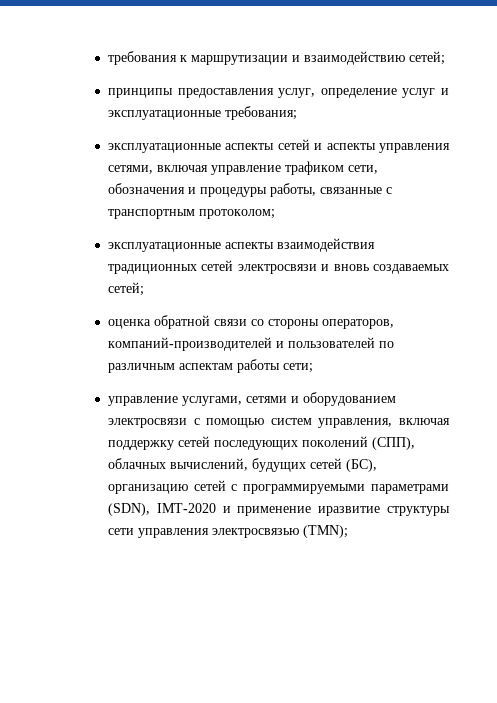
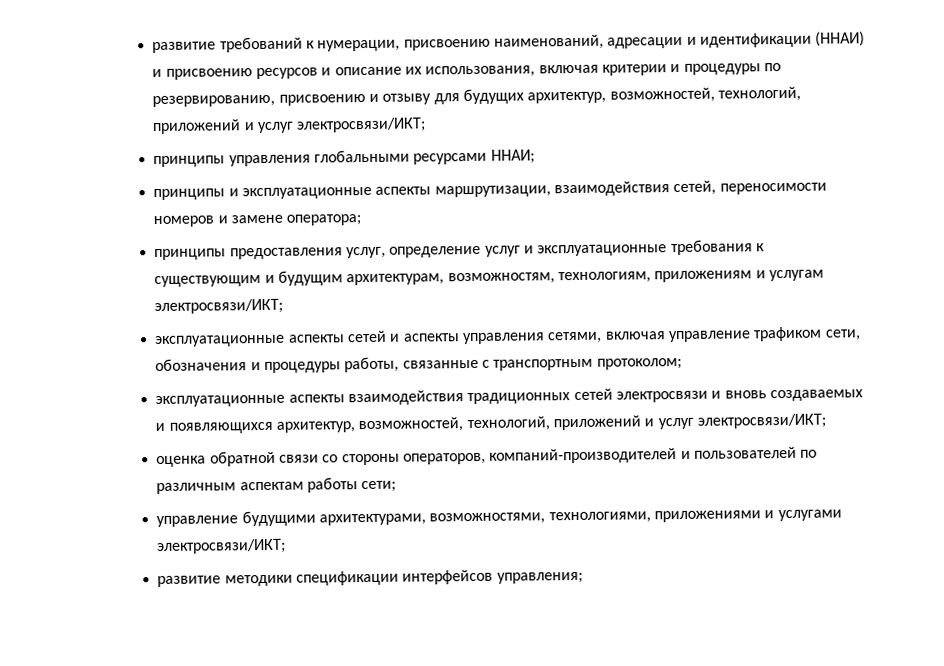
- требования к маршрутизации и взаимодействию сетей;
+ развитие требований к нумерации, присвоению наименований, адресации и идентификации (ННАИ) и присвоению ресурсов и описание их использования, включая критерии и процедуры по резервированию, присвоению и отзыву для будущих архитектур, возможностей, технологий, приложений и услуг электросвязи/ИКТ;
+ принципы управления глобальными ресурсами ННАИ;
+ принципы и эксплуатационные аспекты маршрутизации, взаимодействия сетей, переносимости номеров и замене оператора;
- принципы предоставления услуг, определение услуг и эксплуатационные требования;
+ принципы предоставления услуг, определение услуг и эксплуатационные требования к существующим и будущим архитектурам, возможностям, технологиям, приложениям и услугам электросвязи/ИКТ;
- эксплуатационные аспекты взаимодействия традиционных сетей электросвязи и вновь создаваемых сетей;
+ эксплуатационные аспекты взаимодействия традиционных сетей электросвязи и вновь создаваемых и появляющихся архитектур, возможностей, технологий, приложений и услуг электросвязи/ИКТ;
- управление услугами, сетями и оборудованием электросвязи с помощью систем управления, включая поддержку сетей последующих поколений (СПП), облачных вычислений, будущих сетей (БС), организацию сетей с программируемыми параметрами (SDN), IMT-2020 и применение иразвитие структуры сети управления электросвязью (TMN);
+ управление будущими архитектурами, возможностями, технологиями, приложениями и услугами электросвязи/ИКТ;
+ развитие методики спецификации интерфейсов управления;

